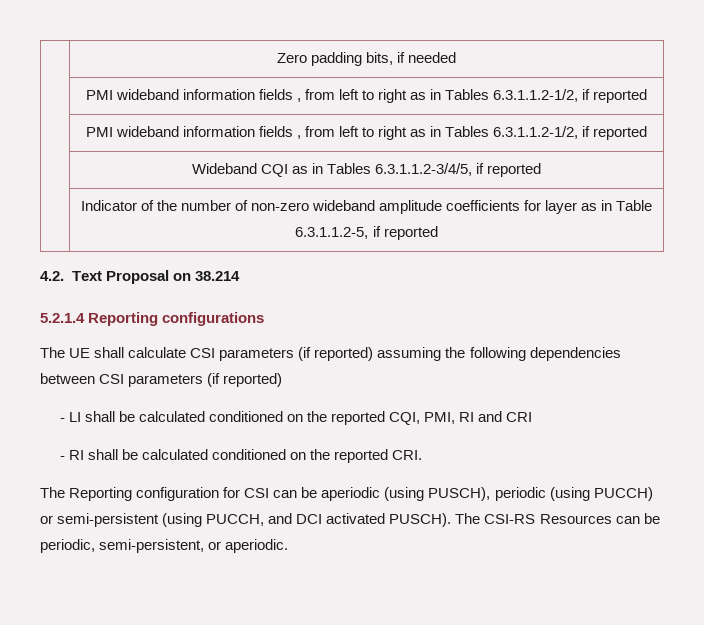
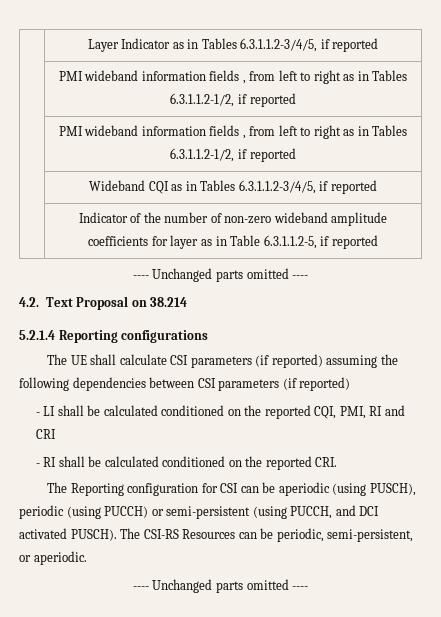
- | Zero padding bits, if needed
+ | Layer Indicator as in Tables 6.3.1.1.2-3/4/5, if reported
  | Indicator of the number of non-zero wideband amplitude coefficients for layer as in Table 6.3.1.1.2-5, if reported
+ ---- Unchanged parts omitted ----
  The CSI-RS Resources can be periodic, semi-persistent, or aperiodic.
+ ---- Unchanged parts omitted ----

